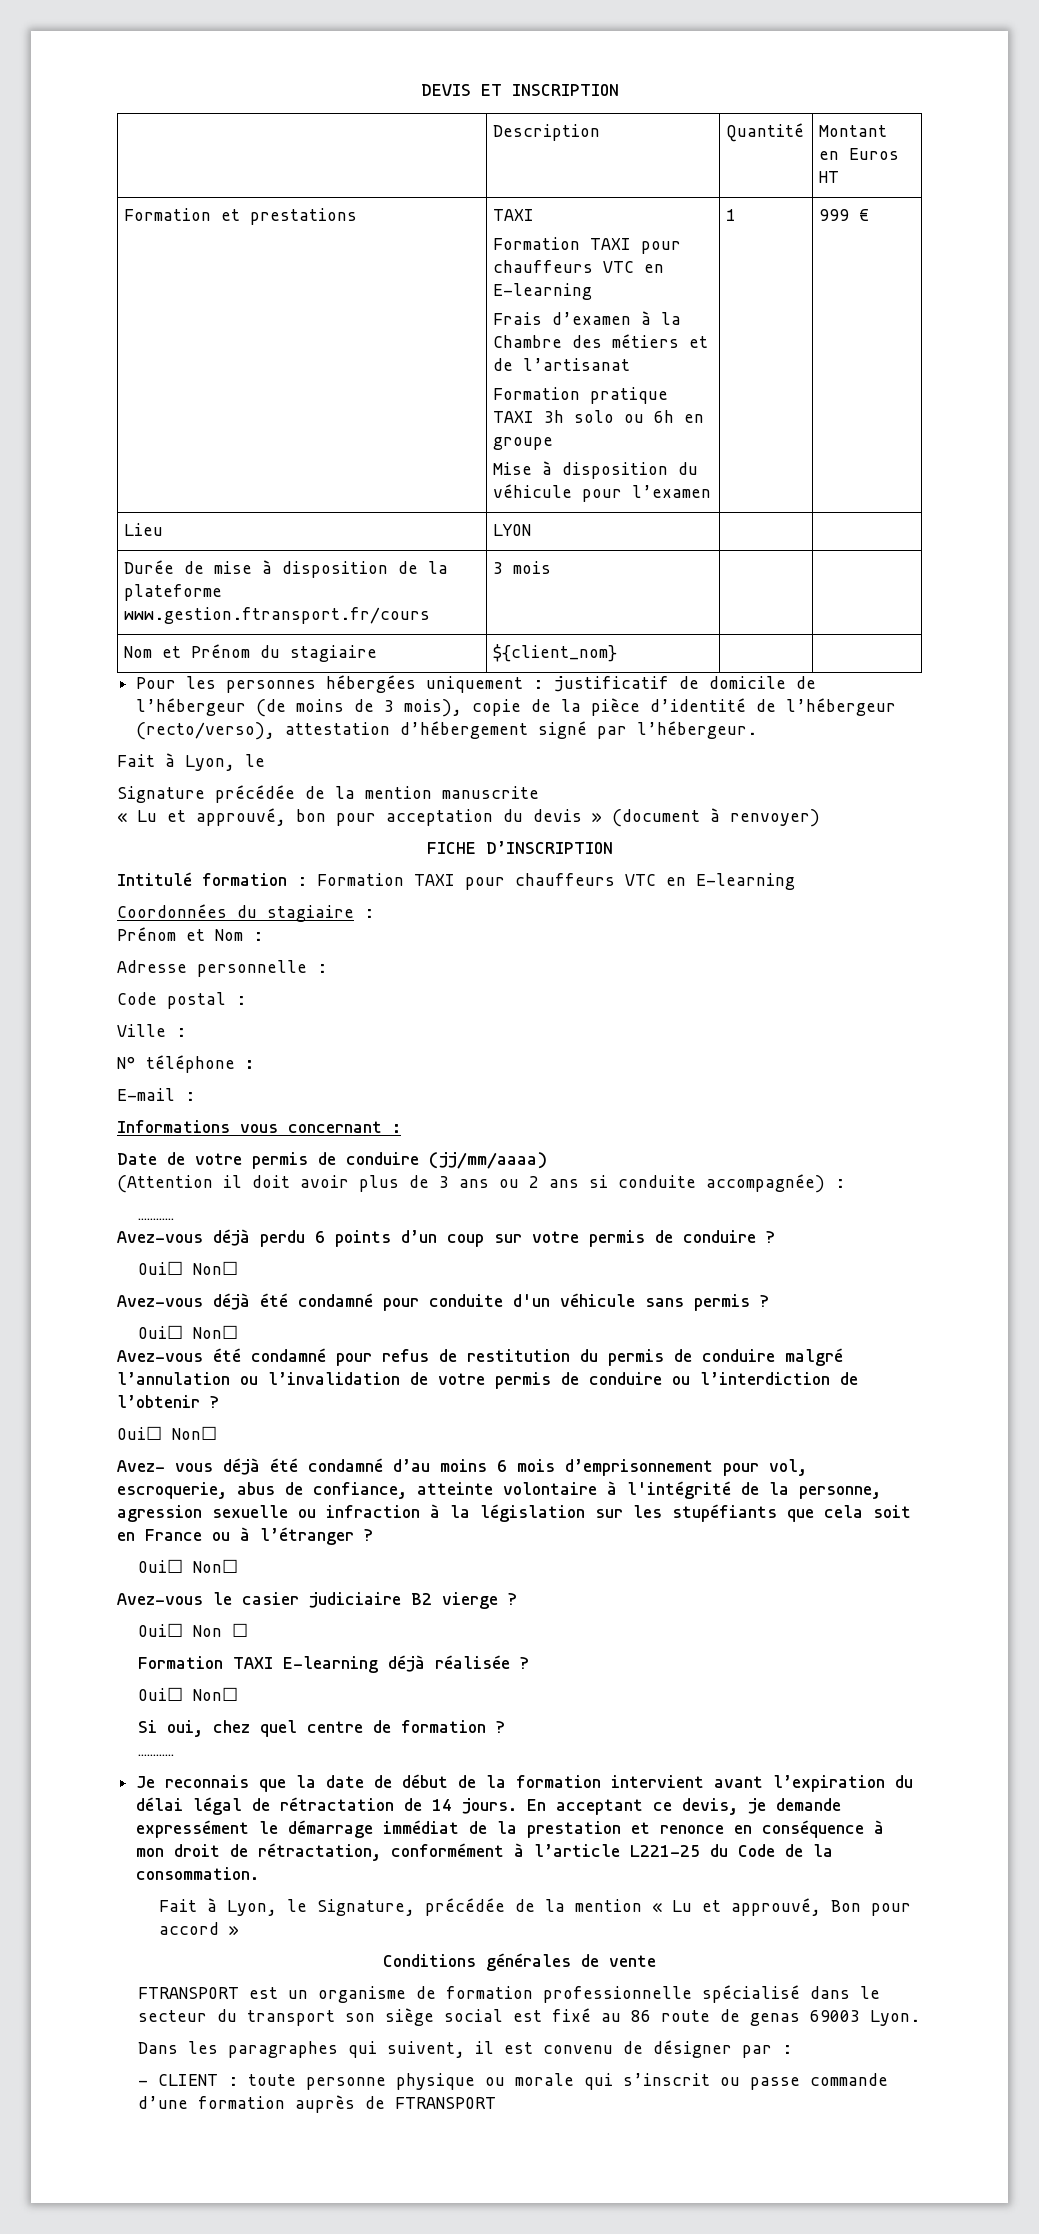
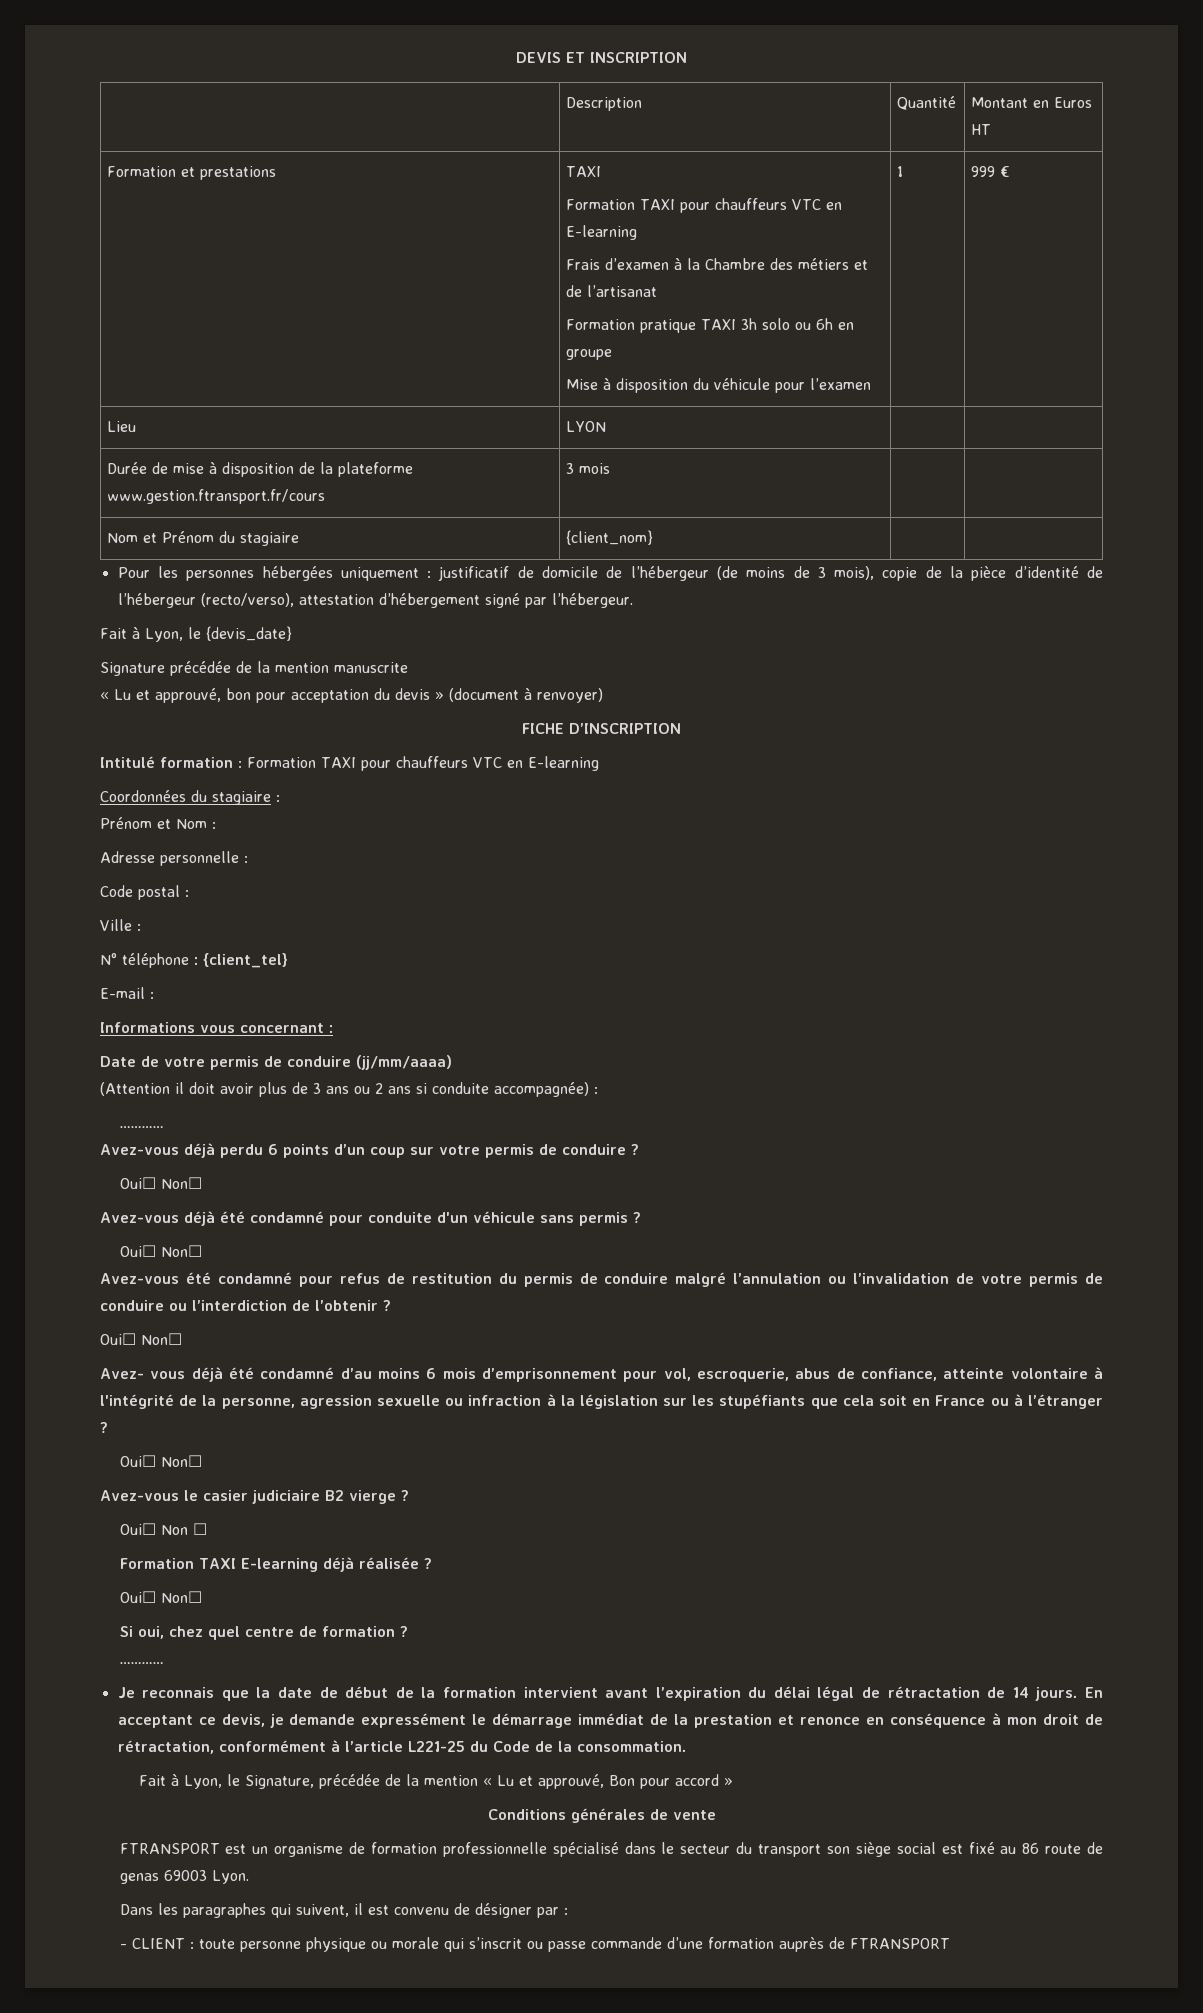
- Nom et Prénom du stagiaire | ${client_nom} | |
+ Nom et Prénom du stagiaire | {client_nom} | |
  Pour les personnes hébergées uniquement : justificatif de domicile de l’hébergeur (de moins de 3 mois), copie de la pièce d’identité de l’hébergeur (recto/verso), attestation d’hébergement signé par l’hébergeur.
- Fait à Lyon, le
+ Fait à Lyon, le {devis_date}
- N° téléphone :
+ N° téléphone : {client_tel}

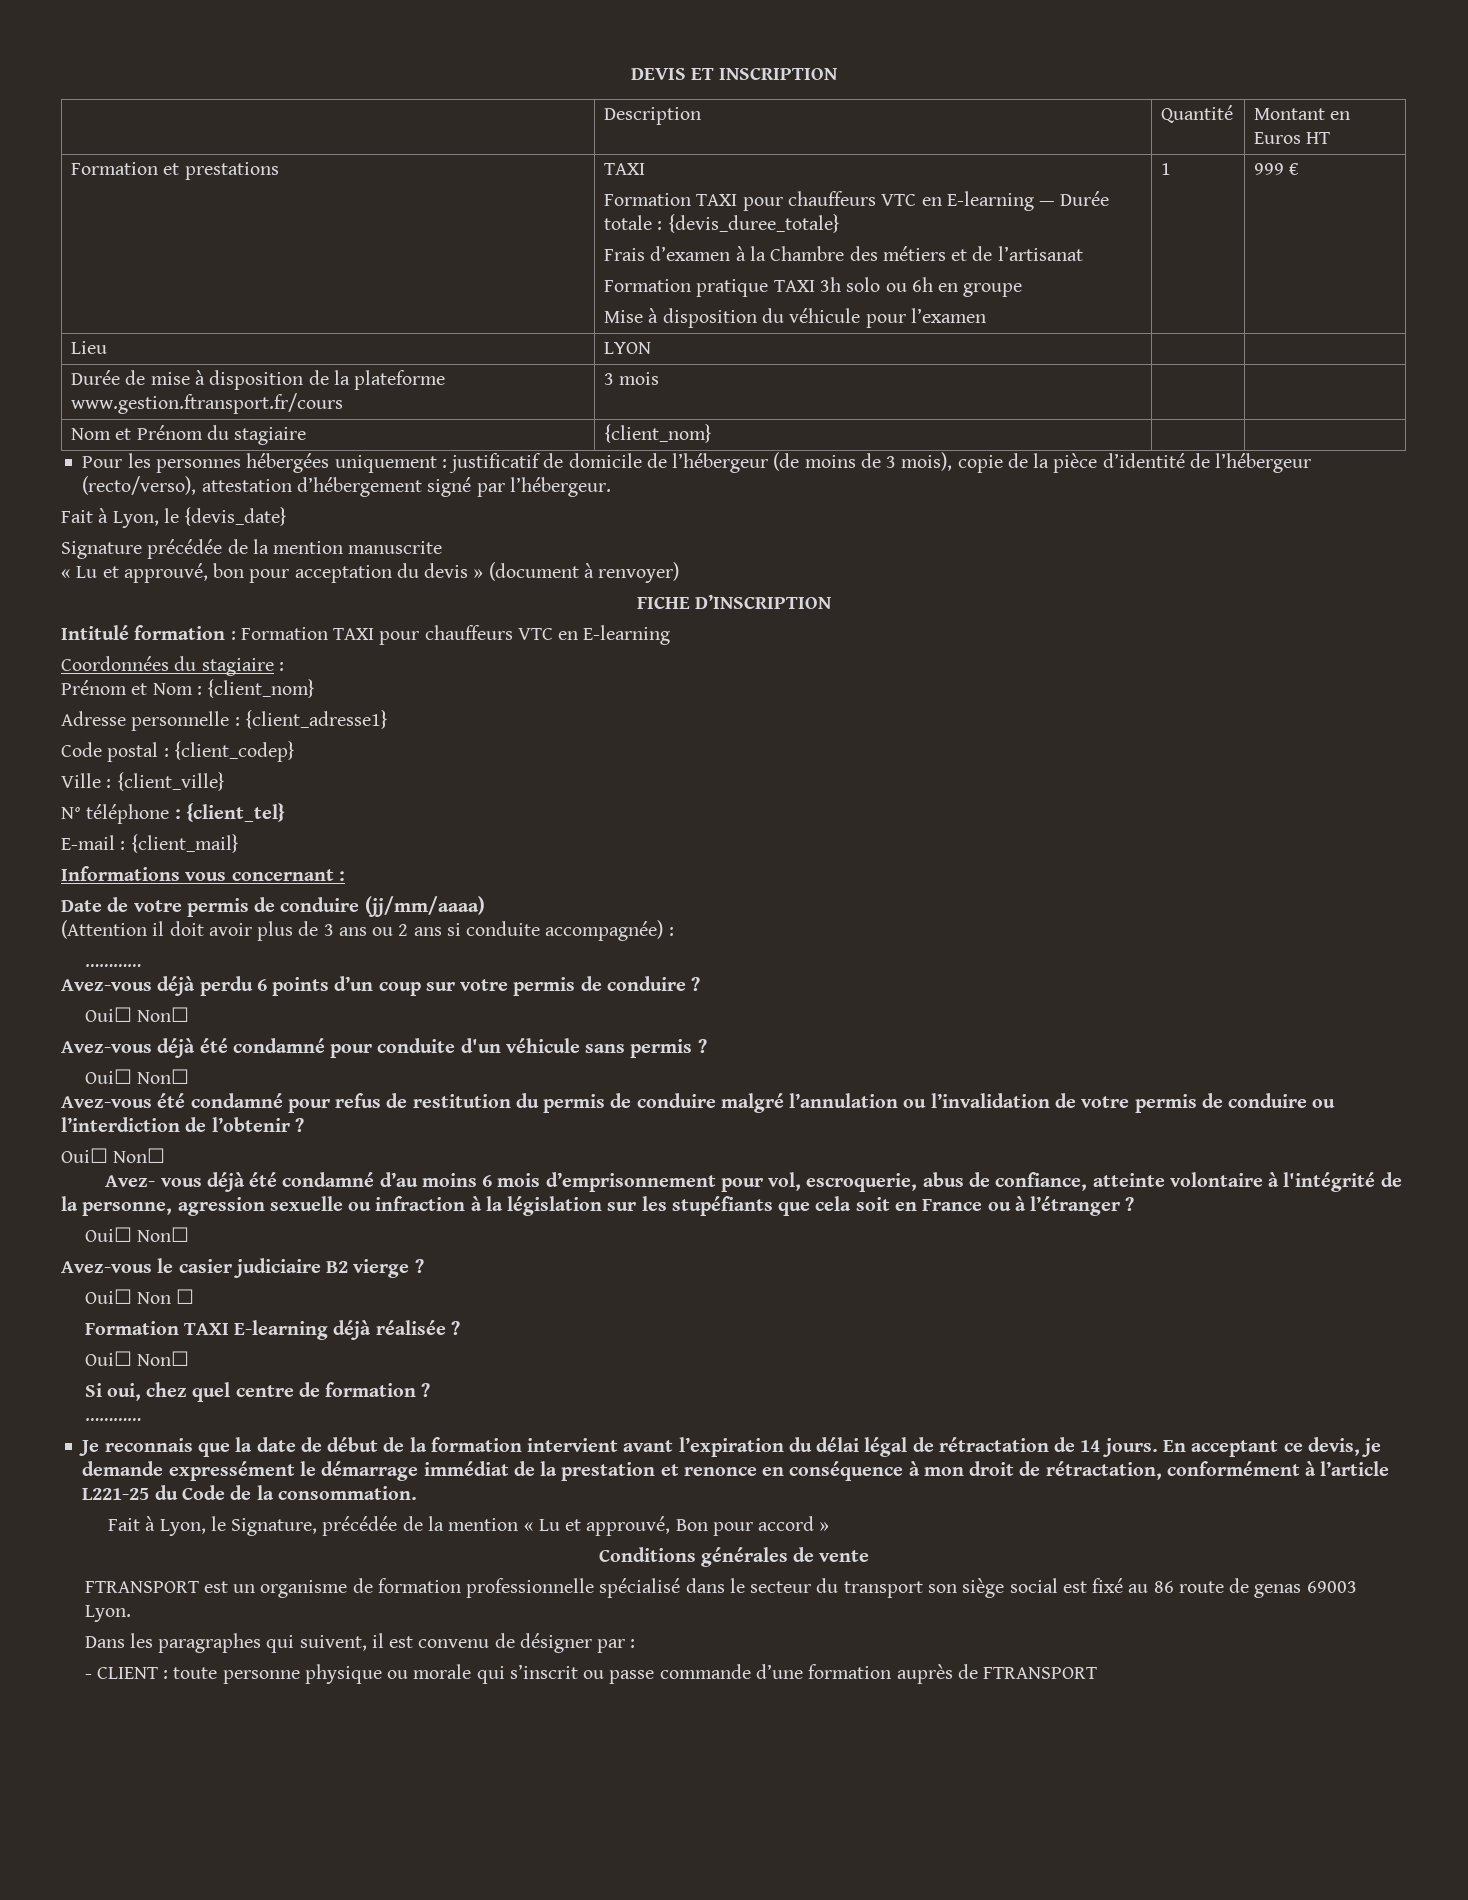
  Formation et prestations | TAXI
- Formation TAXI pour chauffeurs VTC en E-learning
+ Formation TAXI pour chauffeurs VTC en E-learning — Durée totale : {devis_duree_totale}
- Prénom et Nom :
+ Prénom et Nom : {client_nom}
- Adresse personnelle :
+ Adresse personnelle : {client_adresse1}
- Code postal :
+ Code postal : {client_codep}
- Ville :
+ Ville : {client_ville}
- E-mail :
+ E-mail : {client_mail}

